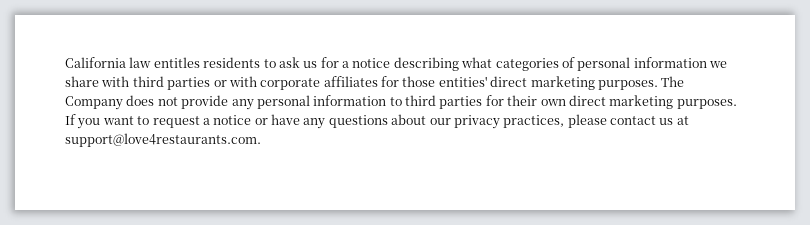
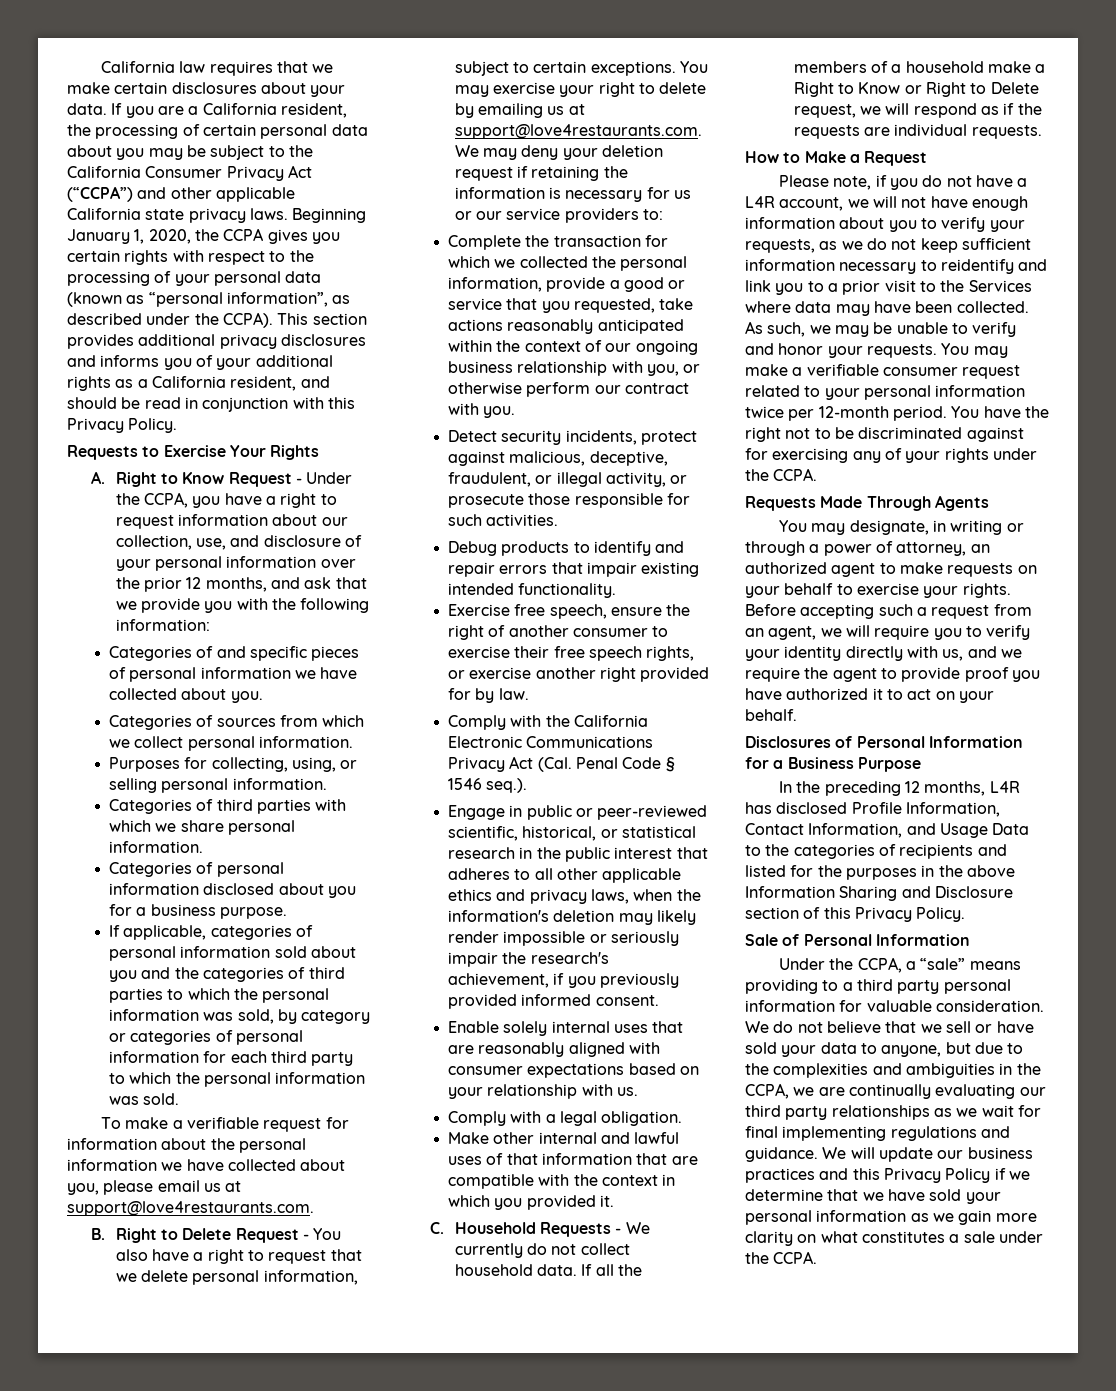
- California law entitles residents to ask us for a notice describing what categories of personal information we share with third parties or with corporate affiliates for those entities' direct marketing purposes. The Company does not provide any personal information to third parties for their own direct marketing purposes. If you want to request a notice or have any questions about our privacy practices, please contact us at support@love4restaurants.com.
+ California law requires that we make certain disclosures about your data. If you are a California resident, the processing of certain personal data about you may be subject to the California Consumer Privacy Act (“CCPA”) and other applicable California state privacy laws. Beginning January 1, 2020, the CCPA gives you certain rights with respect to the processing of your personal data (known as “personal information”, as described under the CCPA). This section provides additional privacy disclosures and informs you of your additional rights as a California resident, and should be read in conjunction with this Privacy Policy.
+ Requests to Exercise Your Rights
+ A. Right to Know Request - Under the CCPA, you have a right to request information about our collection, use, and disclosure of your personal information over the prior 12 months, and ask that we provide you with the following information:
+ Categories of and specific pieces of personal information we have collected about you.
+ Categories of sources from which we collect personal information.
+ Purposes for collecting, using, or selling personal information.
+ Categories of third parties with which we share personal information.
+ Categories of personal information disclosed about you for a business purpose.
+ If applicable, categories of personal information sold about you and the categories of third parties to which the personal information was sold, by category or categories of personal information for each third party to which the personal information was sold.
+ To make a verifiable request for information about the personal information we have collected about you, please email us at support@love4restaurants.com.
+ B. Right to Delete Request - You also have a right to request that we delete personal information, subject to certain exceptions. You may exercise your right to delete by emailing us at support@love4restaurants.com. We may deny your deletion request if retaining the information is necessary for us or our service providers to:
+ Complete the transaction for which we collected the personal information, provide a good or service that you requested, take actions reasonably anticipated within the context of our ongoing business relationship with you, or otherwise perform our contract with you.
+ Detect security incidents, protect against malicious, deceptive, fraudulent, or illegal activity, or prosecute those responsible for such activities.
+ Debug products to identify and repair errors that impair existing intended functionality.
+ Exercise free speech, ensure the right of another consumer to exercise their free speech rights, or exercise another right provided for by law.
+ Comply with the California Electronic Communications Privacy Act (Cal. Penal Code § 1546 seq.).
+ Engage in public or peer-reviewed scientific, historical, or statistical research in the public interest that adheres to all other applicable ethics and privacy laws, when the information's deletion may likely render impossible or seriously impair the research's achievement, if you previously provided informed consent.
+ Enable solely internal uses that are reasonably aligned with consumer expectations based on your relationship with us.
+ Comply with a legal obligation.
+ Make other internal and lawful uses of that information that are compatible with the context in which you provided it.
+ C. Household Requests - We currently do not collect household data. If all the members of a household make a Right to Know or Right to Delete request, we will respond as if the requests are individual requests.
+ How to Make a Request
+ Please note, if you do not have a L4R account, we will not have enough information about you to verify your requests, as we do not keep sufficient information necessary to reidentify and link you to a prior visit to the Services where data may have been collected. As such, we may be unable to verify and honor your requests. You may make a verifiable consumer request related to your personal information twice per 12-month period. You have the right not to be discriminated against for exercising any of your rights under the CCPA.
+ Requests Made Through Agents
+ You may designate, in writing or through a power of attorney, an authorized agent to make requests on your behalf to exercise your rights. Before accepting such a request from an agent, we will require you to verify your identity directly with us, and we require the agent to provide proof you have authorized it to act on your behalf.
+ Disclosures of Personal Information for a Business Purpose
+ In the preceding 12 months, L4R has disclosed Profile Information, Contact Information, and Usage Data to the categories of recipients and listed for the purposes in the above Information Sharing and Disclosure section of this Privacy Policy.
+ Sale of Personal Information
+ Under the CCPA, a “sale” means providing to a third party personal information for valuable consideration. We do not believe that we sell or have sold your data to anyone, but due to the complexities and ambiguities in the CCPA, we are continually evaluating our third party relationships as we wait for final implementing regulations and guidance. We will update our business practices and this Privacy Policy if we determine that we have sold your personal information as we gain more clarity on what constitutes a sale under the CCPA.

